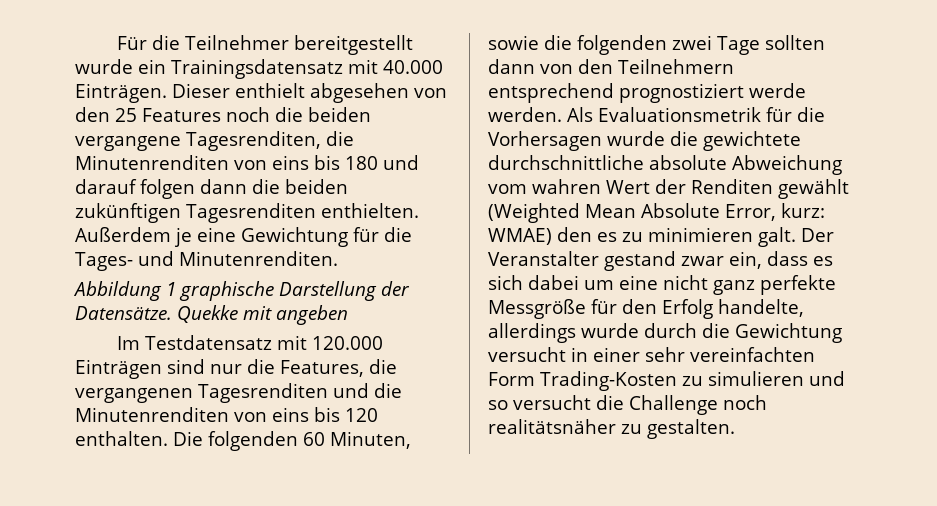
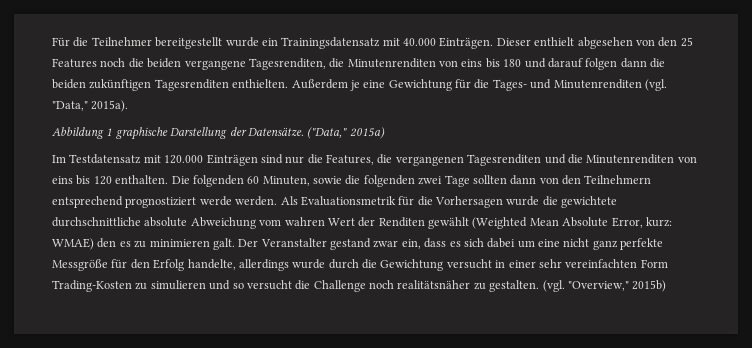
- Außerdem je eine Gewichtung für die Tages- und Minutenrenditen.
+ Außerdem je eine Gewichtung für die Tages- und Minutenrenditen (vgl. "Data," 2015a).
- Quekke mit angeben
+ ("Data," 2015a)
+ (vgl. "Overview," 2015b)

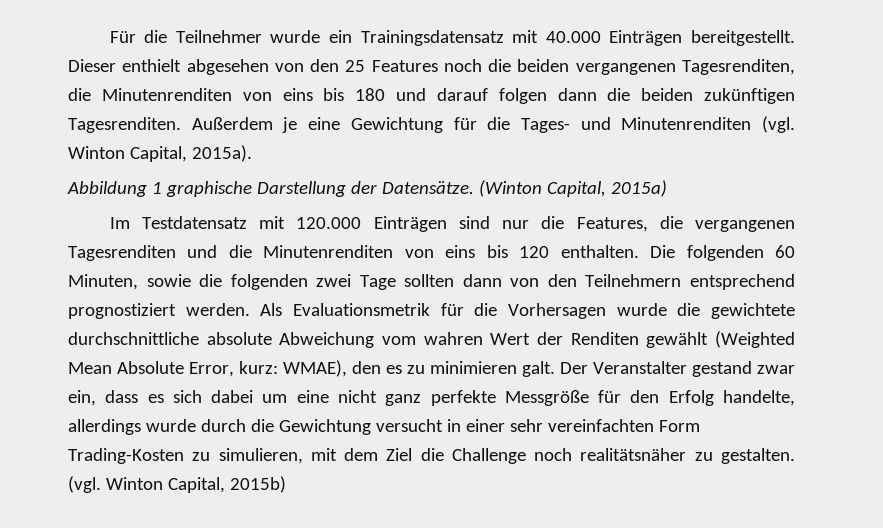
- Für die Teilnehmer bereitgestellt wurde ein Trainingsdatensatz mit 40.000 Einträgen.
+ Für die Teilnehmer wurde ein Trainingsdatensatz mit 40.000 Einträgen bereitgestellt.
- Dieser enthielt abgesehen von den 25 Features noch die beiden vergangene Tagesrenditen, die Minutenrenditen von eins bis 180 und darauf folgen dann die beiden zukünftigen Tagesrenditen enthielten.
+ Dieser enthielt abgesehen von den 25 Features noch die beiden vergangenen Tagesrenditen, die Minutenrenditen von eins bis 180 und darauf folgen dann die beiden zukünftigen Tagesrenditen.
- Außerdem je eine Gewichtung für die Tages- und Minutenrenditen (vgl. "Data," 2015a).
+ Außerdem je eine Gewichtung für die Tages- und Minutenrenditen (vgl. Winton Capital, 2015a).
- ("Data," 2015a)
+ (Winton Capital, 2015a)
- Die folgenden 60 Minuten, sowie die folgenden zwei Tage sollten dann von den Teilnehmern entsprechend prognostiziert werde werden.
+ Die folgenden 60 Minuten, sowie die folgenden zwei Tage sollten dann von den Teilnehmern entsprechend prognostiziert werden.
- Als Evaluationsmetrik für die Vorhersagen wurde die gewichtete durchschnittliche absolute Abweichung vom wahren Wert der Renditen gewählt (Weighted Mean Absolute Error, kurz: WMAE) den es zu minimieren galt.
+ Als Evaluationsmetrik für die Vorhersagen wurde die gewichtete durchschnittliche absolute Abweichung vom wahren Wert der Renditen gewählt (Weighted Mean Absolute Error, kurz: WMAE), den es zu minimieren galt.
- Der Veranstalter gestand zwar ein, dass es sich dabei um eine nicht ganz perfekte Messgröße für den Erfolg handelte, allerdings wurde durch die Gewichtung versucht in einer sehr vereinfachten Form Trading-Kosten zu simulieren und so versucht die Challenge noch realitätsnäher zu gestalten.
+ Der Veranstalter gestand zwar ein, dass es sich dabei um eine nicht ganz perfekte Messgröße für den Erfolg handelte, allerdings wurde durch die Gewichtung versucht in einer sehr vereinfachten Form Trading-Kosten zu simulieren, mit dem Ziel die Challenge noch realitätsnäher zu gestalten.
- (vgl. "Overview," 2015b)
+ (vgl. Winton Capital, 2015b)

